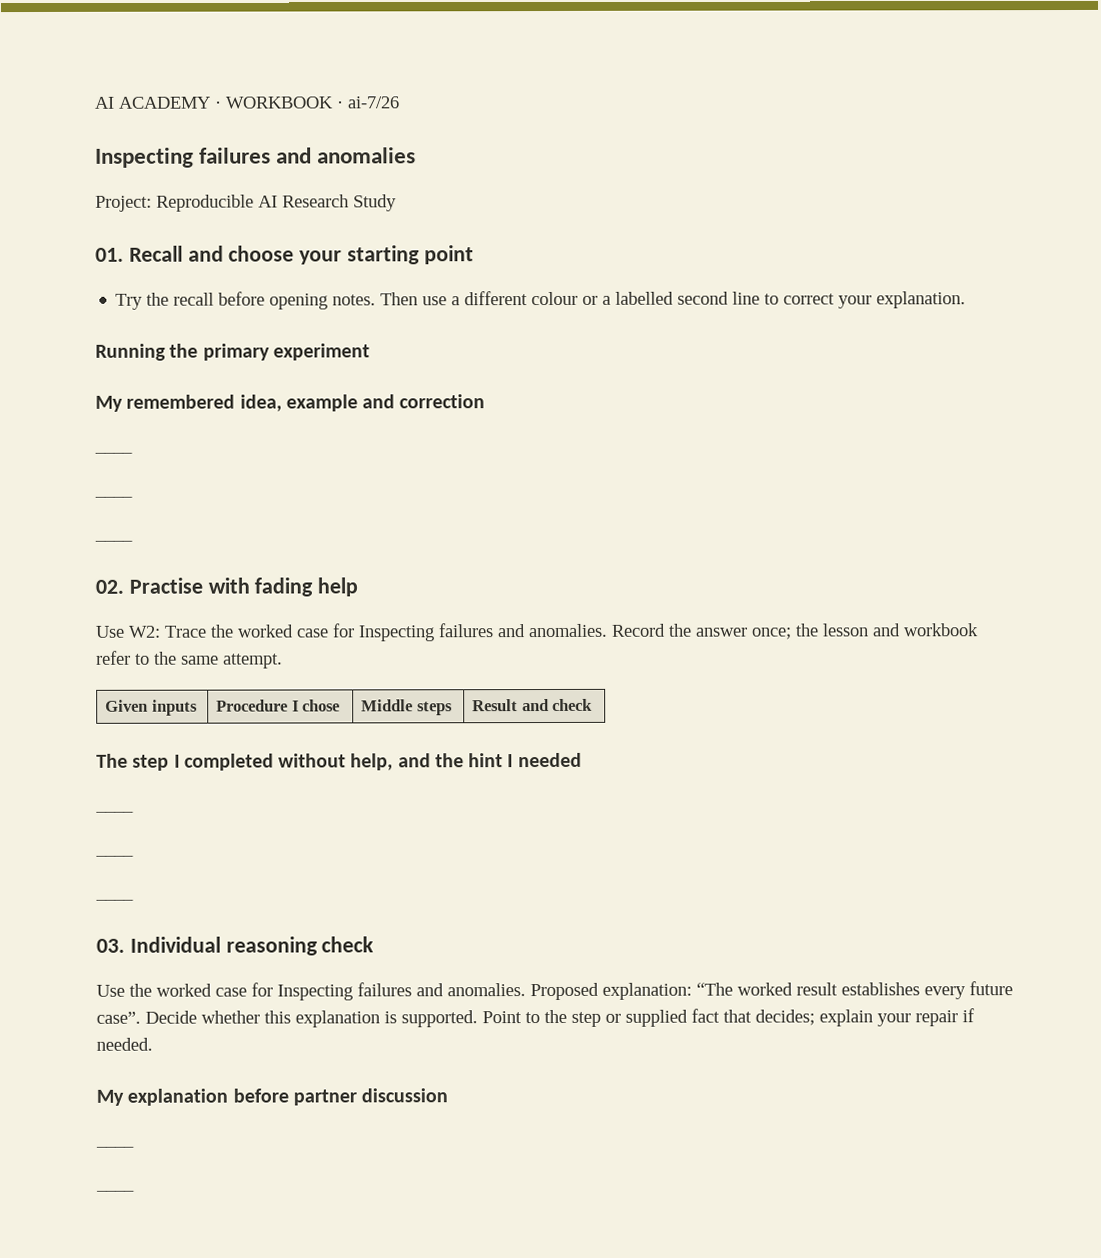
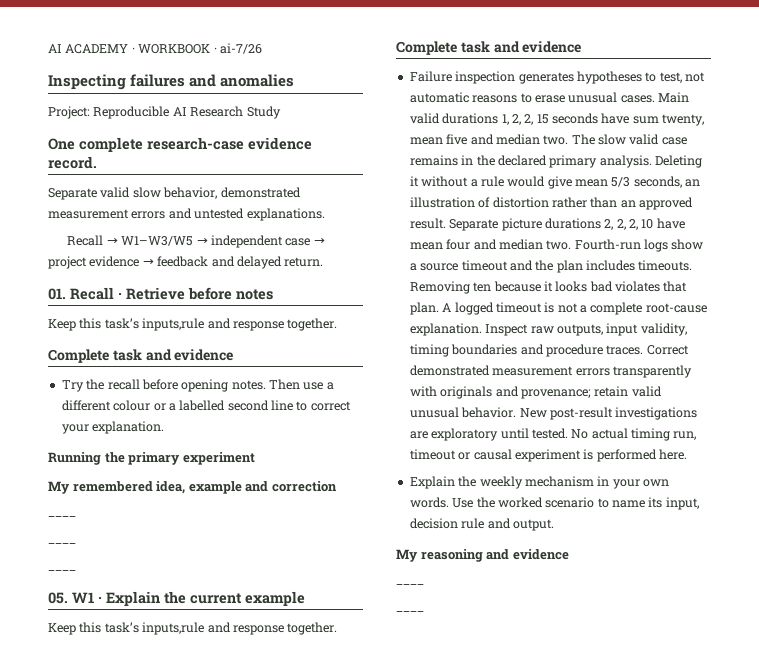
- 01. Recall and choose your starting point
+ One complete research-case evidence record.
+ Separate valid slow behavior, demonstrated measurement errors and untested explanations.
+ Recall → W1–W3/W5 → independent case → project evidence → feedback and delayed return.
+ 01. Recall · Retrieve before notes
+ Keep this task’s inputs,rule and response together.
+ Complete task and evidence
- 02. Practise with fading help
- Use W2: Trace the worked case for Inspecting failures and anomalies. Record the answer once; the lesson and workbook refer to the same attempt.
- Given inputs | Procedure I chose | Middle steps | Result and check
- The step I completed without help, and the hint I needed
- ____
- ____
- ____
- 03. Individual reasoning check
- Use the worked case for Inspecting failures and anomalies. Proposed explanation: “The worked result establishes every future case”. Decide whether this explanation is supported. Point to the step or supplied fact that decides; explain your repair if needed.
- My explanation before partner discussion
+ 05. W1 · Explain the current example
+ Keep this task’s inputs,rule and response together.
+ Complete task and evidence
+ Failure inspection generates hypotheses to test, not automatic reasons to erase unusual cases. Main valid durations 1, 2, 2, 15 seconds have sum twenty, mean five and median two. The slow valid case remains in the declared primary analysis. Deleting it without a rule would give mean 5/3 seconds, an illustration of distortion rather than an approved result. Separate picture durations 2, 2, 2, 10 have mean four and median two. Fourth-run logs show a source timeout and the plan includes timeouts. Removing ten because it looks bad violates that plan. A logged timeout is not a complete root-cause explanation. Inspect raw outputs, input validity, timing boundaries and procedure traces. Correct demonstrated measurement errors transparently with originals and provenance; retain valid unusual behavior. New post-result investigations are exploratory until tested. No actual timing run, timeout or causal experiment is performed here.
+ Explain the weekly mechanism in your own words. Use the worked scenario to name its input, decision rule and output.
+ My reasoning and evidence

